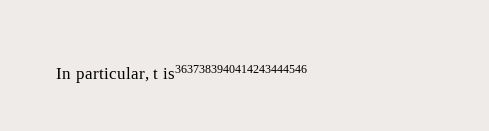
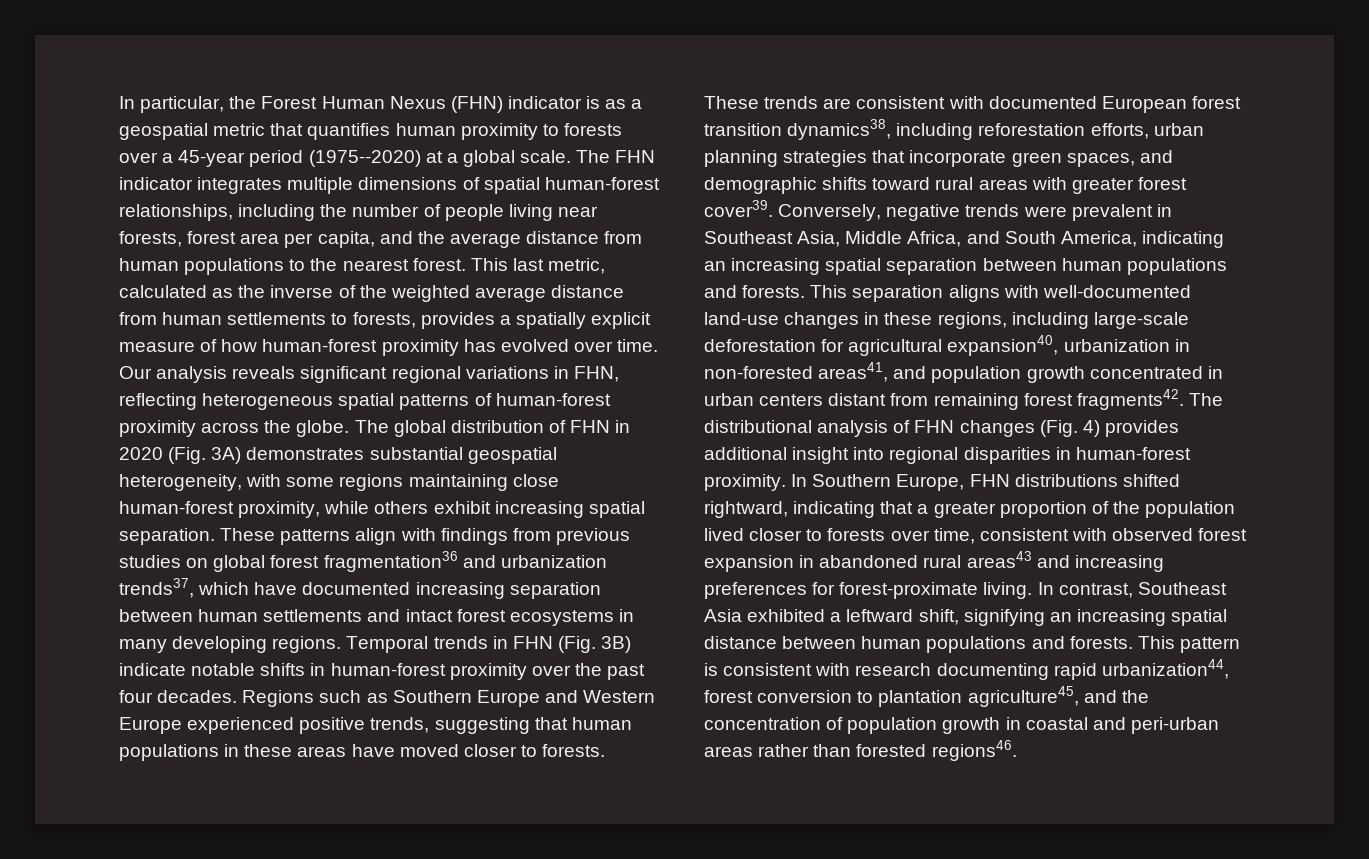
- In particular, t is3637383940414243444546
+ In particular, the Forest Human Nexus (FHN) indicator is as a geospatial metric that quantifies human proximity to forests over a 45-year period (1975--2020) at a global scale. The FHN indicator integrates multiple dimensions of spatial human-forest relationships, including the number of people living near forests, forest area per capita, and the average distance from human populations to the nearest forest. This last metric, calculated as the inverse of the weighted average distance from human settlements to forests, provides a spatially explicit measure of how human-forest proximity has evolved over time. Our analysis reveals significant regional variations in FHN, reflecting heterogeneous spatial patterns of human-forest proximity across the globe. The global distribution of FHN in 2020 (Fig. 3A) demonstrates substantial geospatial heterogeneity, with some regions maintaining close human-forest proximity, while others exhibit increasing spatial separation. These patterns align with findings from previous studies on global forest fragmentation36 and urbanization trends37, which have documented increasing separation between human settlements and intact forest ecosystems in many developing regions. Temporal trends in FHN (Fig. 3B) indicate notable shifts in human-forest proximity over the past four decades. Regions such as Southern Europe and Western Europe experienced positive trends, suggesting that human populations in these areas have moved closer to forests. These trends are consistent with documented European forest transition dynamics38, including reforestation efforts, urban planning strategies that incorporate green spaces, and demographic shifts toward rural areas with greater forest cover39. Conversely, negative trends were prevalent in Southeast Asia, Middle Africa, and South America, indicating an increasing spatial separation between human populations and forests. This separation aligns with well-documented land-use changes in these regions, including large-scale deforestation for agricultural expansion40, urbanization in non-forested areas41, and population growth concentrated in urban centers distant from remaining forest fragments42. The distributional analysis of FHN changes (Fig. 4) provides additional insight into regional disparities in human-forest proximity. In Southern Europe, FHN distributions shifted rightward, indicating that a greater proportion of the population lived closer to forests over time, consistent with observed forest expansion in abandoned rural areas43 and increasing preferences for forest-proximate living. In contrast, Southeast Asia exhibited a leftward shift, signifying an increasing spatial distance between human populations and forests. This pattern is consistent with research documenting rapid urbanization44, forest conversion to plantation agriculture45, and the concentration of population growth in coastal and peri-urban areas rather than forested regions46.

